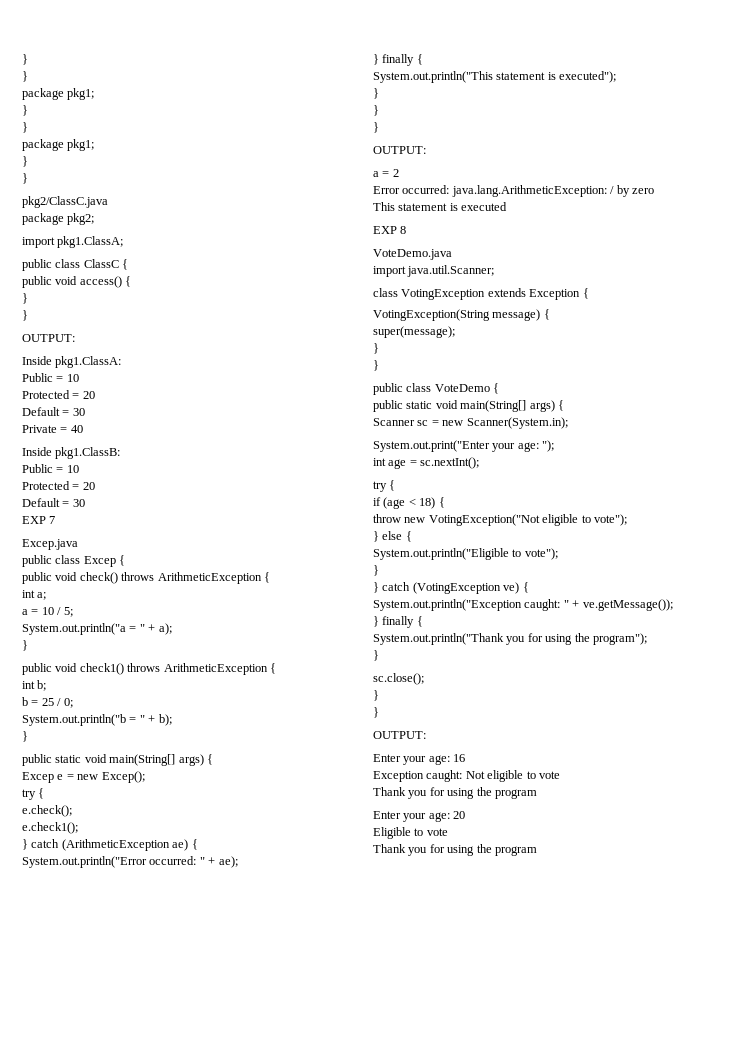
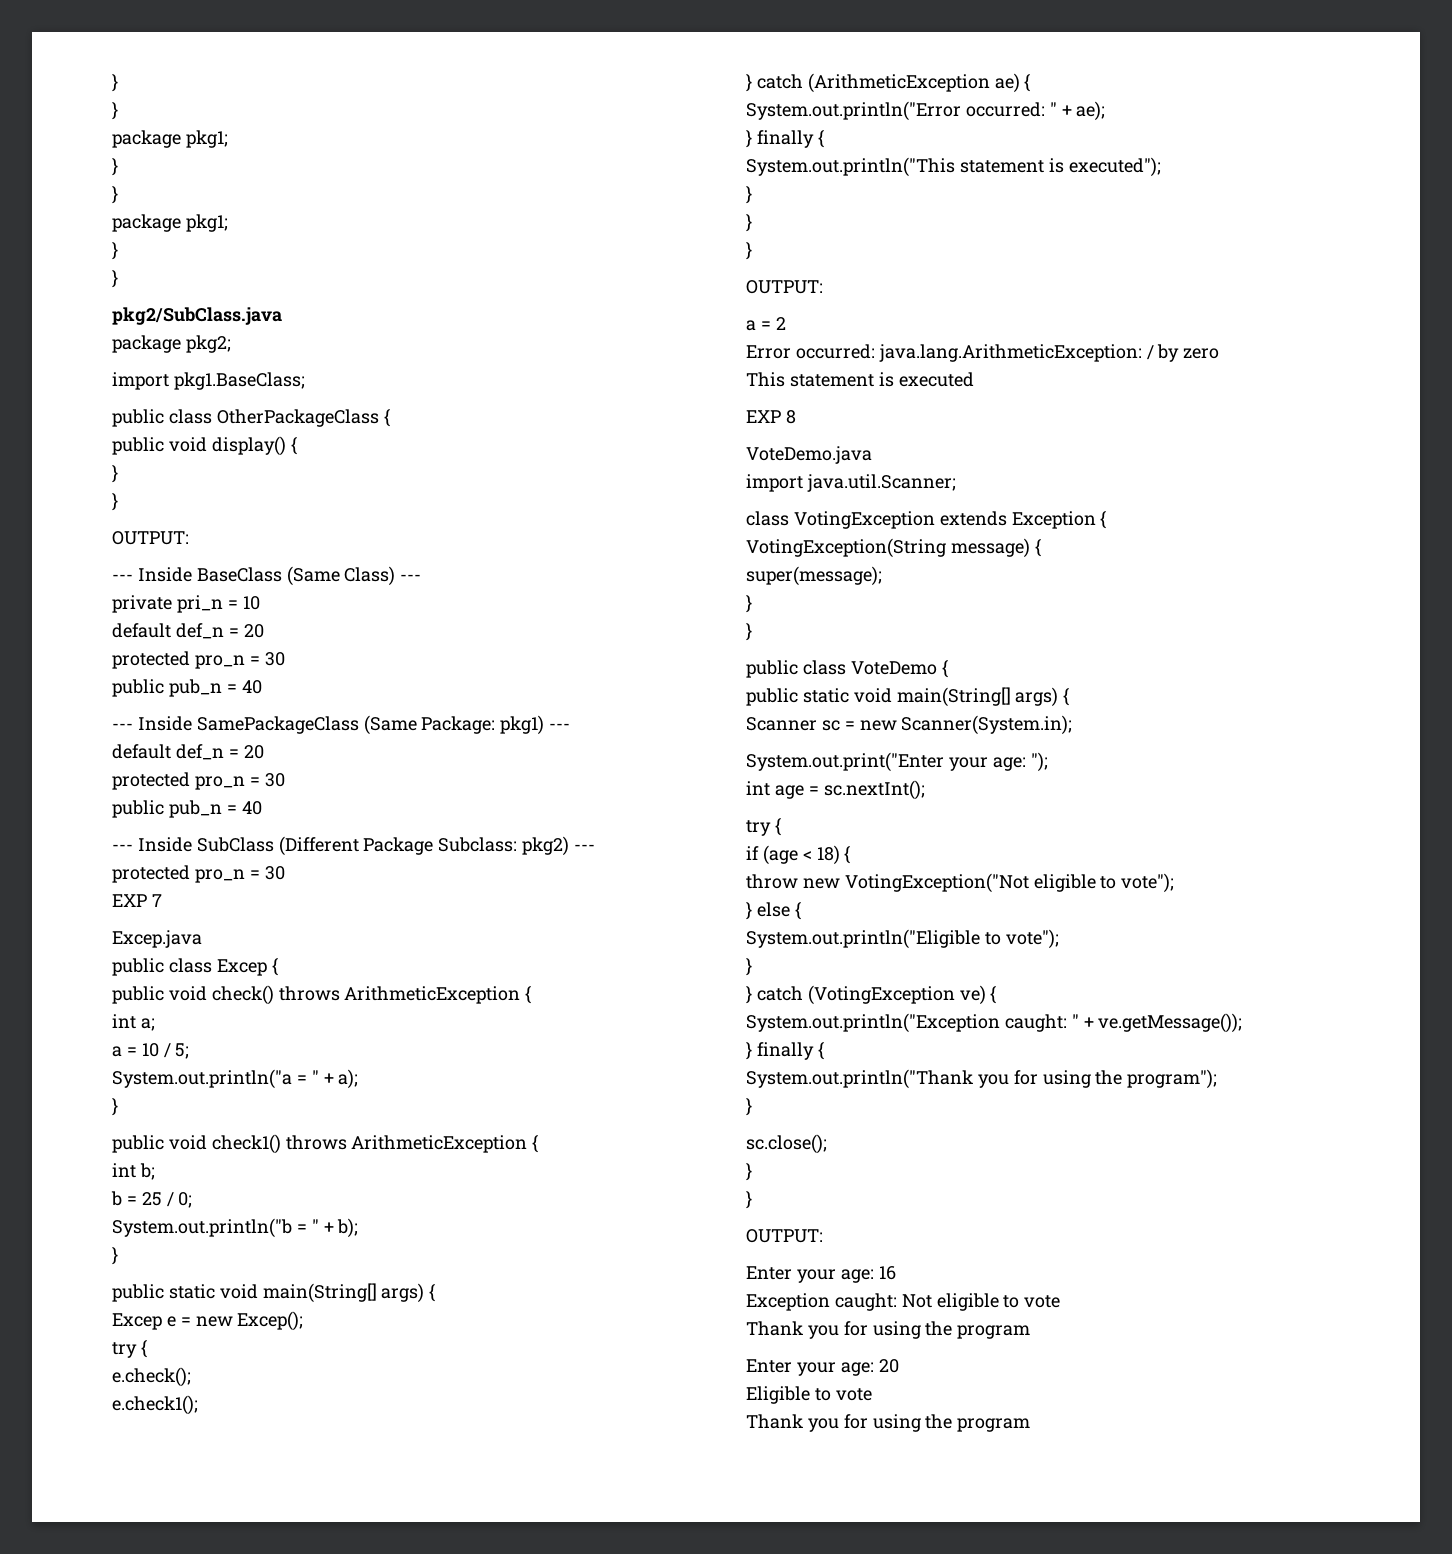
- pkg2/ClassC.java
+ pkg2/SubClass.java
- import pkg1.ClassA;
- public class ClassC {
- public void access() {
+ import pkg1.BaseClass;
+ public class OtherPackageClass {
+ public void display() {
- Inside pkg1.ClassA:
- Public = 10
- Protected = 20
- Default = 30
- Private = 40
- Inside pkg1.ClassB:
- Public = 10
- Protected = 20
- Default = 30
+ --- Inside BaseClass (Same Class) ---
+ private pri_n = 10
+ default def_n = 20
+ protected pro_n = 30
+ public pub_n = 40
+ --- Inside SamePackageClass (Same Package: pkg1) ---
+ default def_n = 20
+ protected pro_n = 30
+ public pub_n = 40
+ --- Inside SubClass (Different Package Subclass: pkg2) ---
+ protected pro_n = 30

